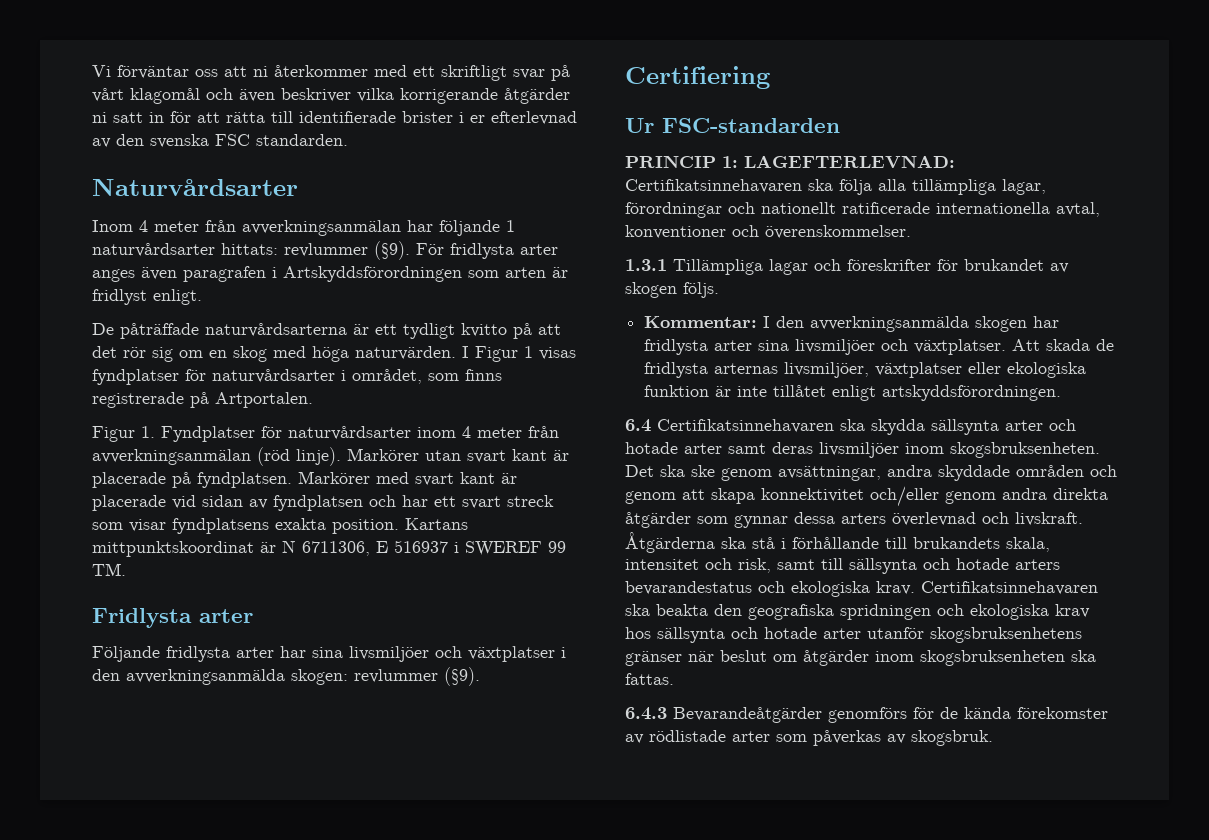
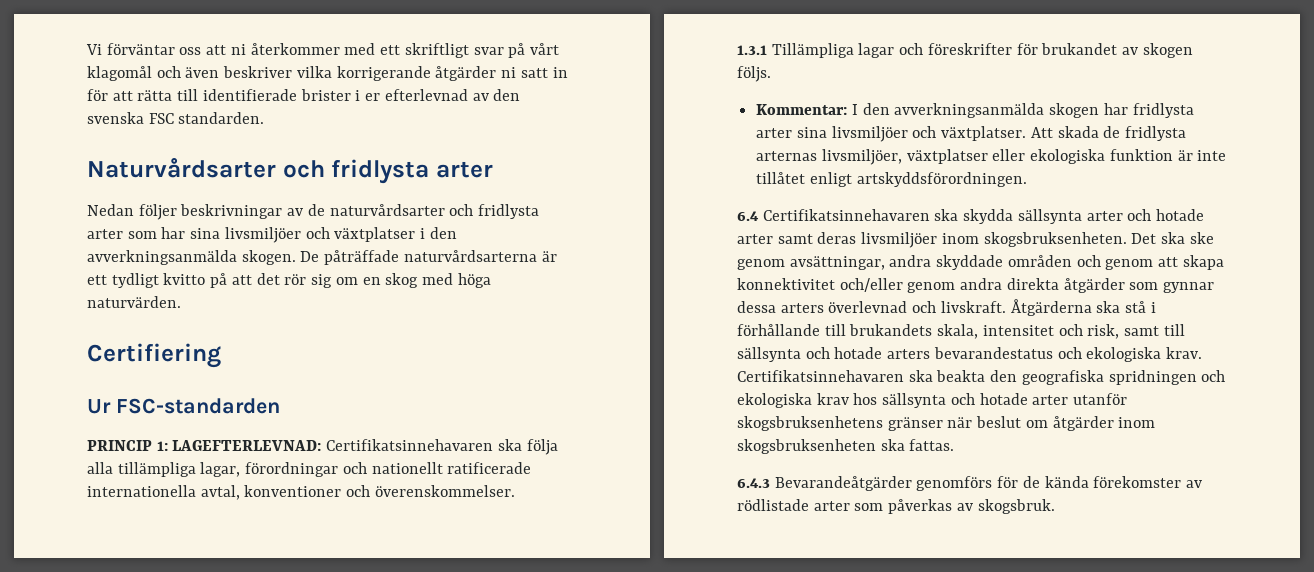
- Naturvårdsarter
- Inom 4 meter från avverkningsanmälan har följande 1 naturvårdsarter hittats: revlummer (§9). För fridlysta arter anges även paragrafen i Artskyddsförordningen som arten är fridlyst enligt.
- De påträffade naturvårdsarterna är ett tydligt kvitto på att det rör sig om en skog med höga naturvärden. I Figur 1 visas fyndplatser för naturvårdsarter i området, som finns registrerade på Artportalen.
- Figur 1. Fyndplatser för naturvårdsarter inom 4 meter från avverkningsanmälan (röd linje). Markörer utan svart kant är placerade på fyndplatsen. Markörer med svart kant är placerade vid sidan av fyndplatsen och har ett svart streck som visar fyndplatsens exakta position. Kartans mittpunktskoordinat är N 6711306, E 516937 i SWEREF 99 TM.
- Fridlysta arter
- Följande fridlysta arter har sina livsmiljöer och växtplatser i den avverkningsanmälda skogen: revlummer (§9).
+ Naturvårdsarter och fridlysta arter
+ Nedan följer beskrivningar av de naturvårdsarter och fridlysta arter som har sina livsmiljöer och växtplatser i den avverkningsanmälda skogen. De påträffade naturvårdsarterna är ett tydligt kvitto på att det rör sig om en skog med höga naturvärden.

